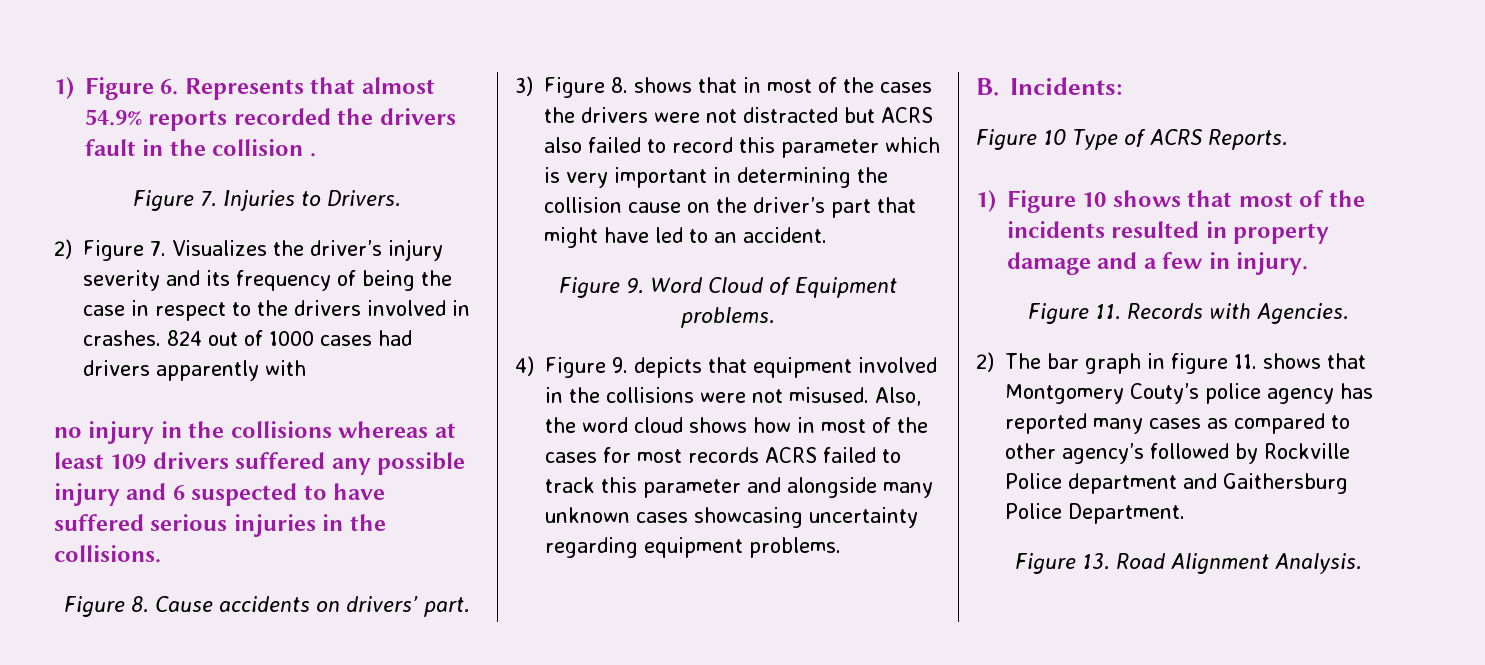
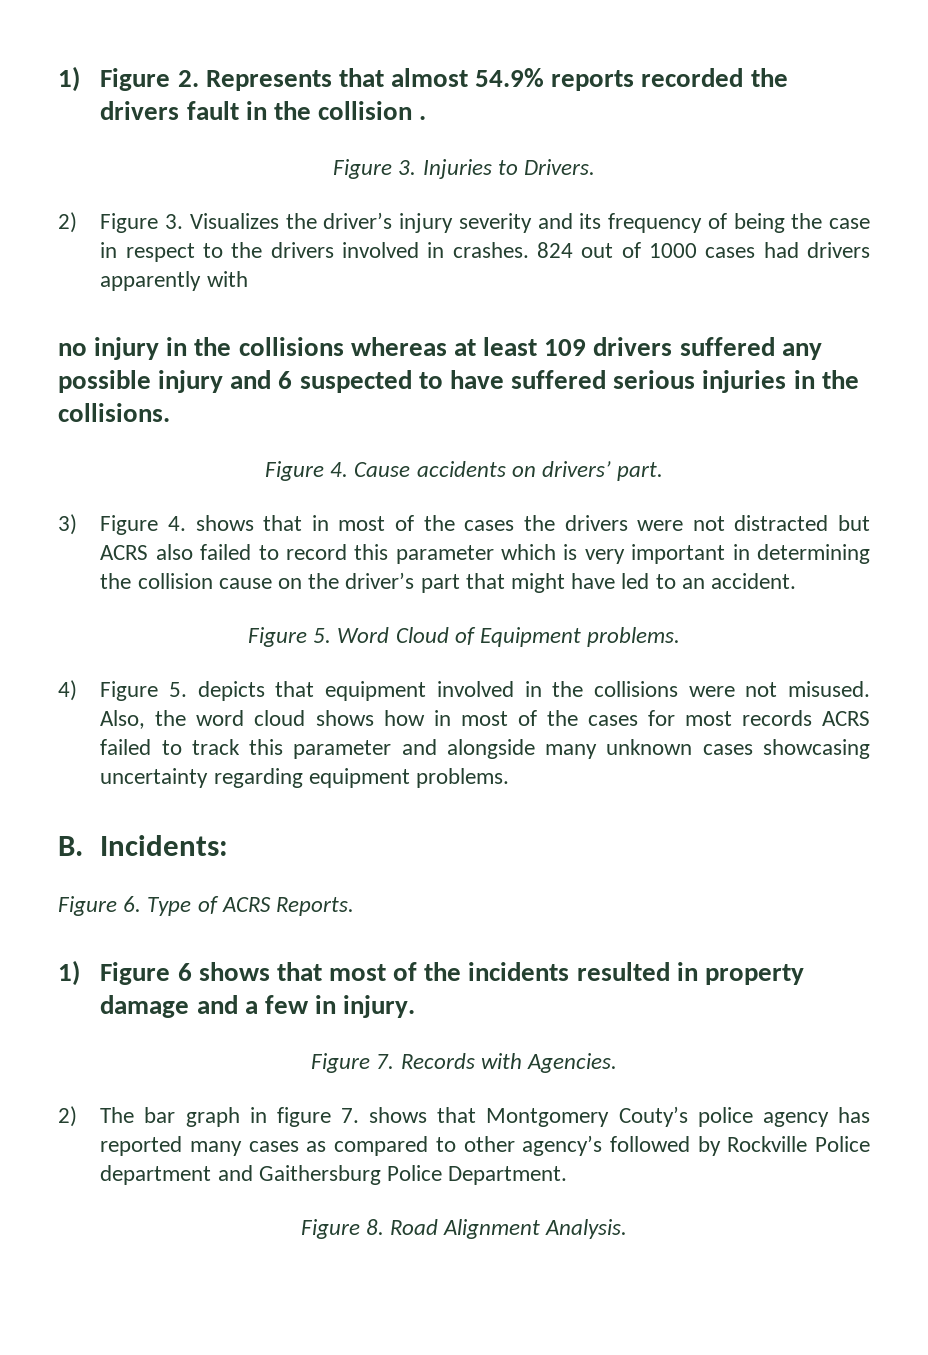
- 1) Figure 6. Represents that almost 54.9% reports recorded the drivers fault in the collision .
+ 1) Figure 2. Represents that almost 54.9% reports recorded the drivers fault in the collision .
- Figure 7. Injuries to Drivers.
+ Figure 3. Injuries to Drivers.
- 2) Figure 7. Visualizes the driver’s injury severity and its frequency of being the case in respect to the drivers involved in crashes.
+ 2) Figure 3. Visualizes the driver’s injury severity and its frequency of being the case in respect to the drivers involved in crashes.
- Figure 8. Cause accidents on drivers’ part.
+ Figure 4. Cause accidents on drivers’ part.
- 3) Figure 8. shows that in most of the cases the drivers were not distracted but ACRS also failed to record this parameter which is very important in determining the collision cause on the driver’s part that might have led to an accident.
+ 3) Figure 4. shows that in most of the cases the drivers were not distracted but ACRS also failed to record this parameter which is very important in determining the collision cause on the driver’s part that might have led to an accident.
- Figure 9. Word Cloud of Equipment problems.
+ Figure 5. Word Cloud of Equipment problems.
- 4) Figure 9. depicts that equipment involved in the collisions were not misused.
+ 4) Figure 5. depicts that equipment involved in the collisions were not misused.
- Figure 10 Type of ACRS Reports.
+ Figure 6. Type of ACRS Reports.
- 1) Figure 10 shows that most of the incidents resulted in property damage and a few in injury.
+ 1) Figure 6 shows that most of the incidents resulted in property damage and a few in injury.
- Figure 11. Records with Agencies.
+ Figure 7. Records with Agencies.
- 2) The bar graph in figure 11. shows that Montgomery Couty’s police agency has reported many cases as compared to other agency’s followed by Rockville Police department and Gaithersburg Police Department.
+ 2) The bar graph in figure 7. shows that Montgomery Couty’s police agency has reported many cases as compared to other agency’s followed by Rockville Police department and Gaithersburg Police Department.
- Figure 13. Road Alignment Analysis.
+ Figure 8. Road Alignment Analysis.

